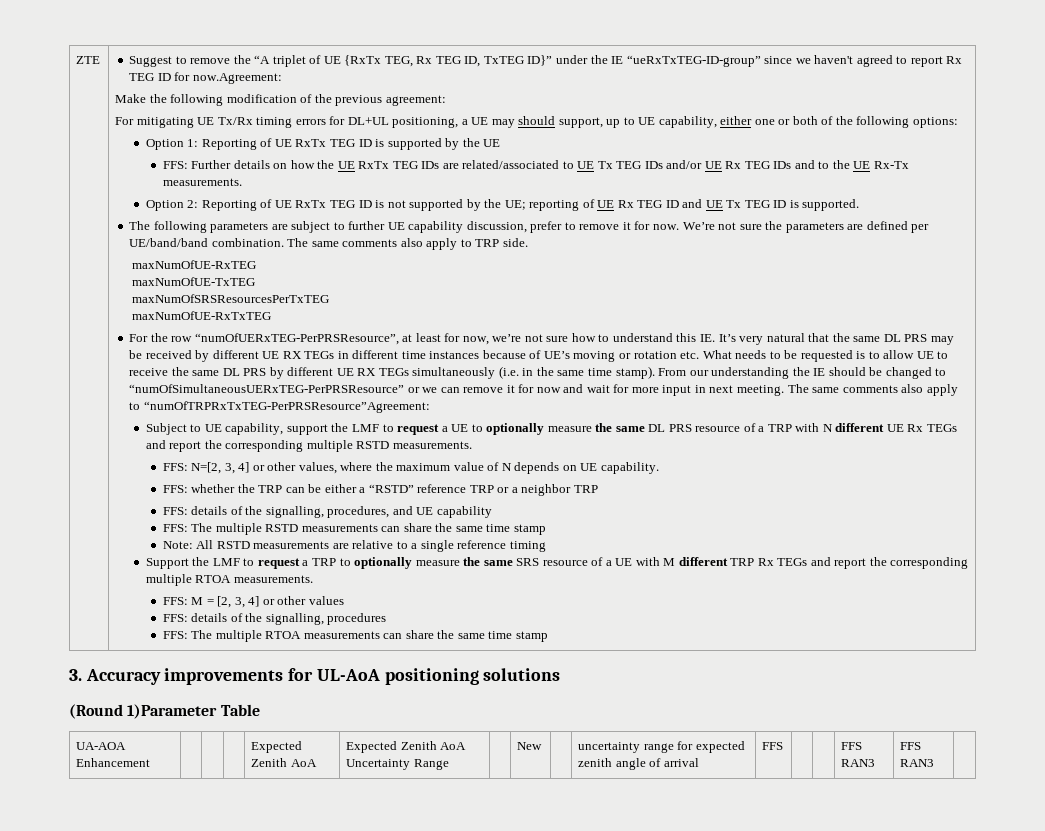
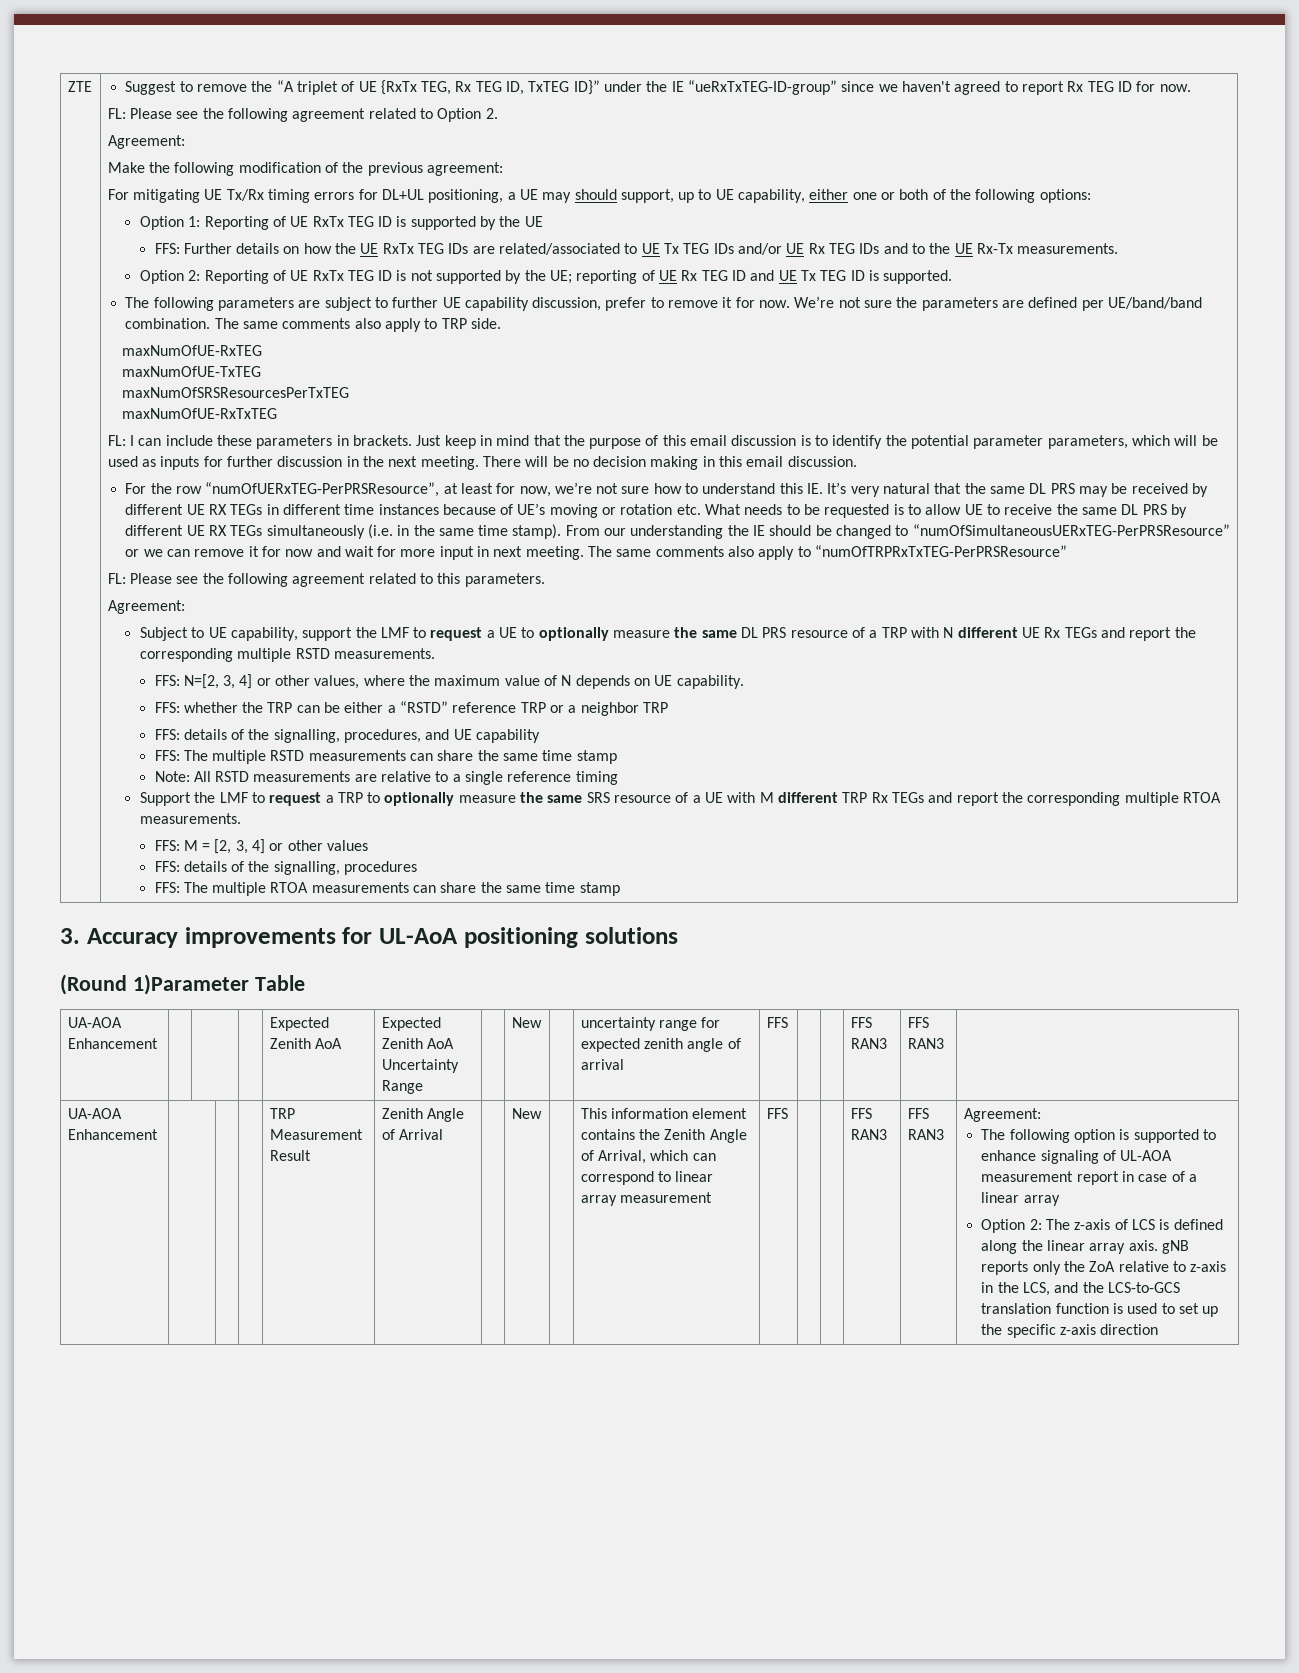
- Suggest to remove the “A triplet of UE {RxTx TEG, Rx TEG ID, TxTEG ID}” under the IE “ueRxTxTEG-ID-group” since we haven't agreed to report Rx TEG ID for now.Agreement:
+ Suggest to remove the “A triplet of UE {RxTx TEG, Rx TEG ID, TxTEG ID}” under the IE “ueRxTxTEG-ID-group” since we haven't agreed to report Rx TEG ID for now.
+ FL: Please see the following agreement related to Option 2.
+ Agreement:
+ FL: I can include these parameters in brackets. Just keep in mind that the purpose of this email discussion is to identify the potential parameter parameters, which will be used as inputs for further discussion in the next meeting. There will be no decision making in this email discussion.
- The same comments also apply to “numOfTRPRxTxTEG-PerPRSResource”Agreement:
+ The same comments also apply to “numOfTRPRxTxTEG-PerPRSResource”
+ FL: Please see the following agreement related to this parameters.
+ Agreement:
+ UA-AOA Enhancement | | | | TRP Measurement Result | Zenith Angle of Arrival | | New | | This information element contains the Zenith Angle of Arrival, which can correspond to linear array measurement | FFS | | | FFS RAN3 | FFS RAN3 | Agreement:
+ The following option is supported to enhance signaling of UL-AOA measurement report in case of a linear array
+ Option 2: The z-axis of LCS is defined along the linear array axis. gNB reports only the ZoA relative to z-axis in the LCS, and the LCS-to-GCS translation function is used to set up the specific z-axis direction

